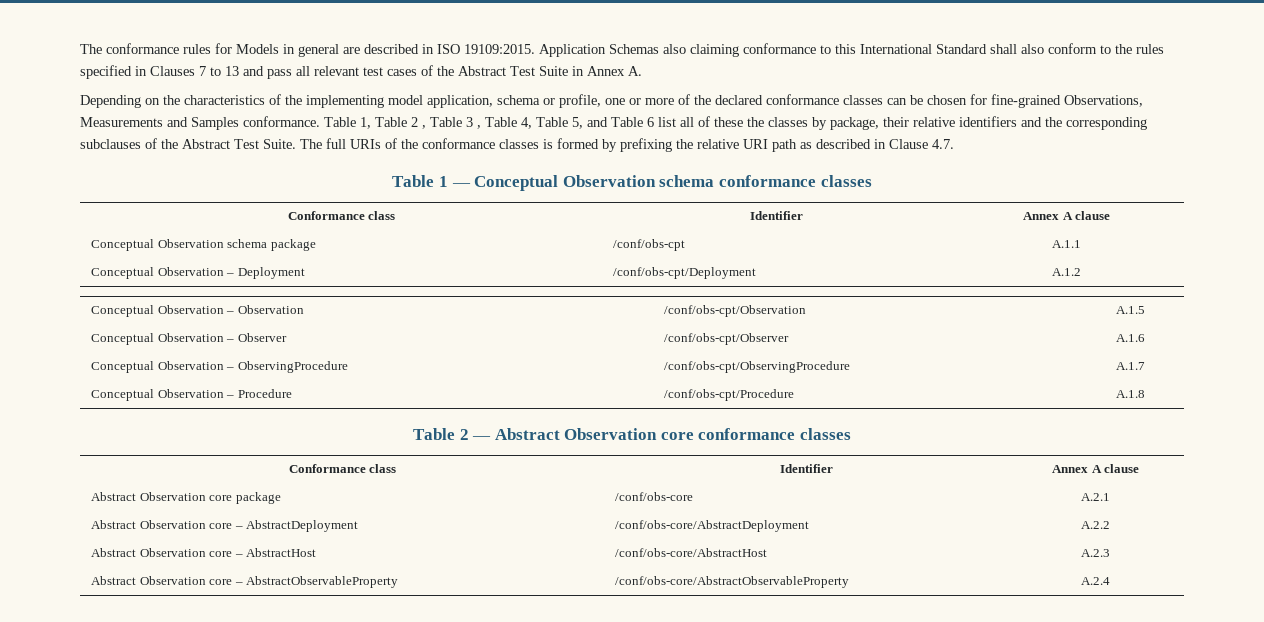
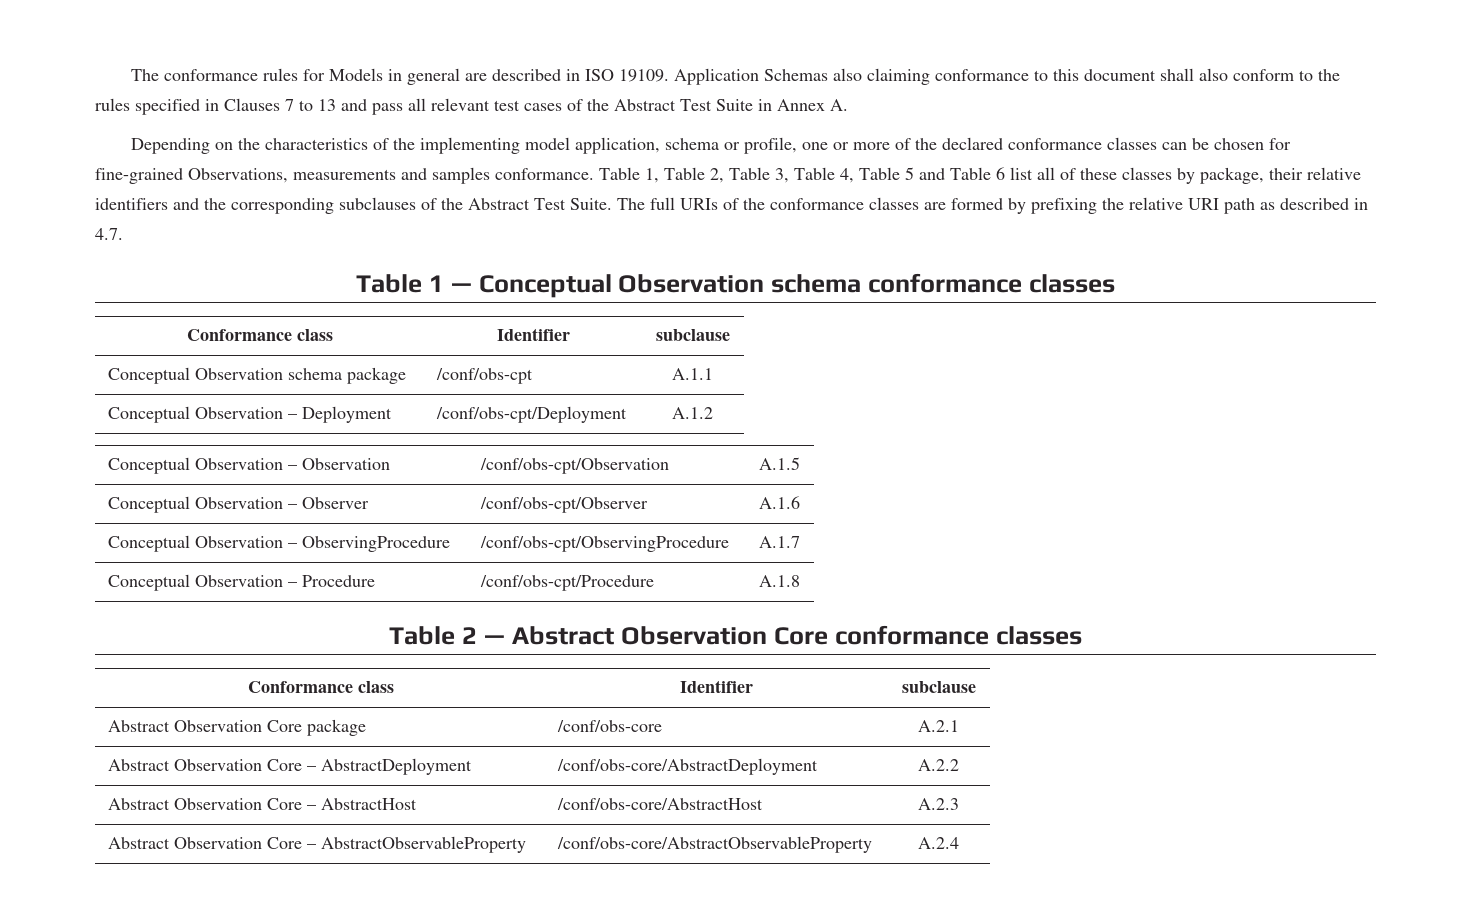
- The conformance rules for Models in general are described in ISO 19109:2015.
+ The conformance rules for Models in general are described in ISO 19109.
- Application Schemas also claiming conformance to this International Standard shall also conform to the rules specified in Clauses 7 to 13 and pass all relevant test cases of the Abstract Test Suite in Annex A.
+ Application Schemas also claiming conformance to this document shall also conform to the rules specified in Clauses 7 to 13 and pass all relevant test cases of the Abstract Test Suite in Annex A.
- Depending on the characteristics of the implementing model application, schema or profile, one or more of the declared conformance classes can be chosen for fine-grained Observations, Measurements and Samples conformance.
+ Depending on the characteristics of the implementing model application, schema or profile, one or more of the declared conformance classes can be chosen for fine-grained Observations, measurements and samples conformance.
- Table 1, Table 2 , Table 3 , Table 4, Table 5, and Table 6 list all of these the classes by package, their relative identifiers and the corresponding subclauses of the Abstract Test Suite.
+ Table 1, Table 2, Table 3, Table 4, Table 5 and Table 6 list all of these classes by package, their relative identifiers and the corresponding subclauses of the Abstract Test Suite.
- The full URIs of the conformance classes is formed by prefixing the relative URI path as described in Clause 4.7.
+ The full URIs of the conformance classes are formed by prefixing the relative URI path as described in 4.7.
  Table 1 — Conceptual Observation schema conformance classes
- Conformance class | Identifier | Annex A clause
+ Conformance class | Identifier | subclause
- Table 2 — Abstract Observation core conformance classes
- Conformance class | Identifier | Annex A clause
- Abstract Observation core package | /conf/obs-core | A.2.1
+ Table 2 — Abstract Observation Core conformance classes
+ Conformance class | Identifier | subclause
+ Abstract Observation Core package | /conf/obs-core | A.2.1
- Abstract Observation core – AbstractDeployment | /conf/obs-core/AbstractDeployment | A.2.2
+ Abstract Observation Core – AbstractDeployment | /conf/obs-core/AbstractDeployment | A.2.2
- Abstract Observation core – AbstractHost | /conf/obs-core/AbstractHost | A.2.3
+ Abstract Observation Core – AbstractHost | /conf/obs-core/AbstractHost | A.2.3
- Abstract Observation core – AbstractObservableProperty | /conf/obs-core/AbstractObservableProperty | A.2.4
+ Abstract Observation Core – AbstractObservableProperty | /conf/obs-core/AbstractObservableProperty | A.2.4

